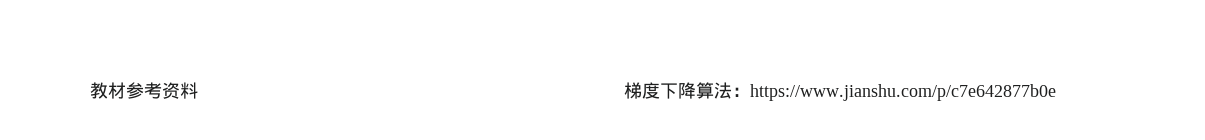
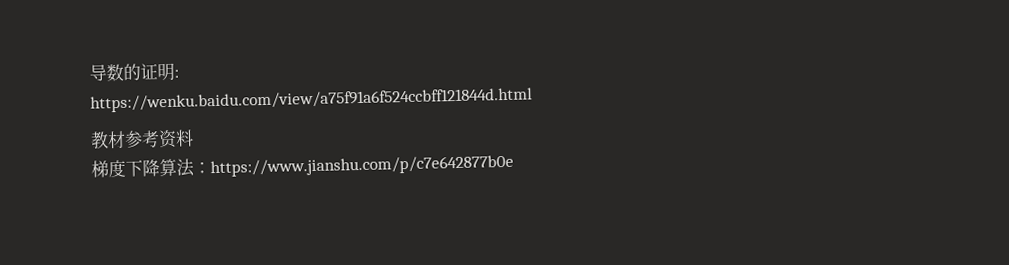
+ 导数的证明:
+ https://wenku.baidu.com/view/a75f91a6f524ccbff121844d.html

